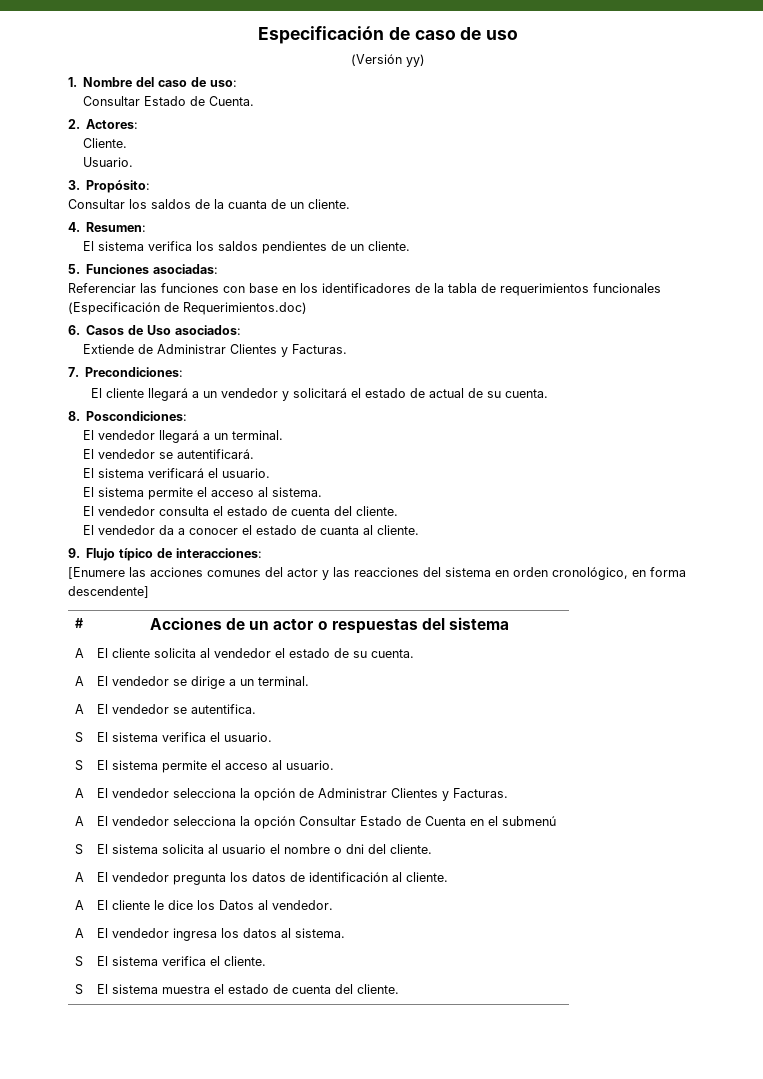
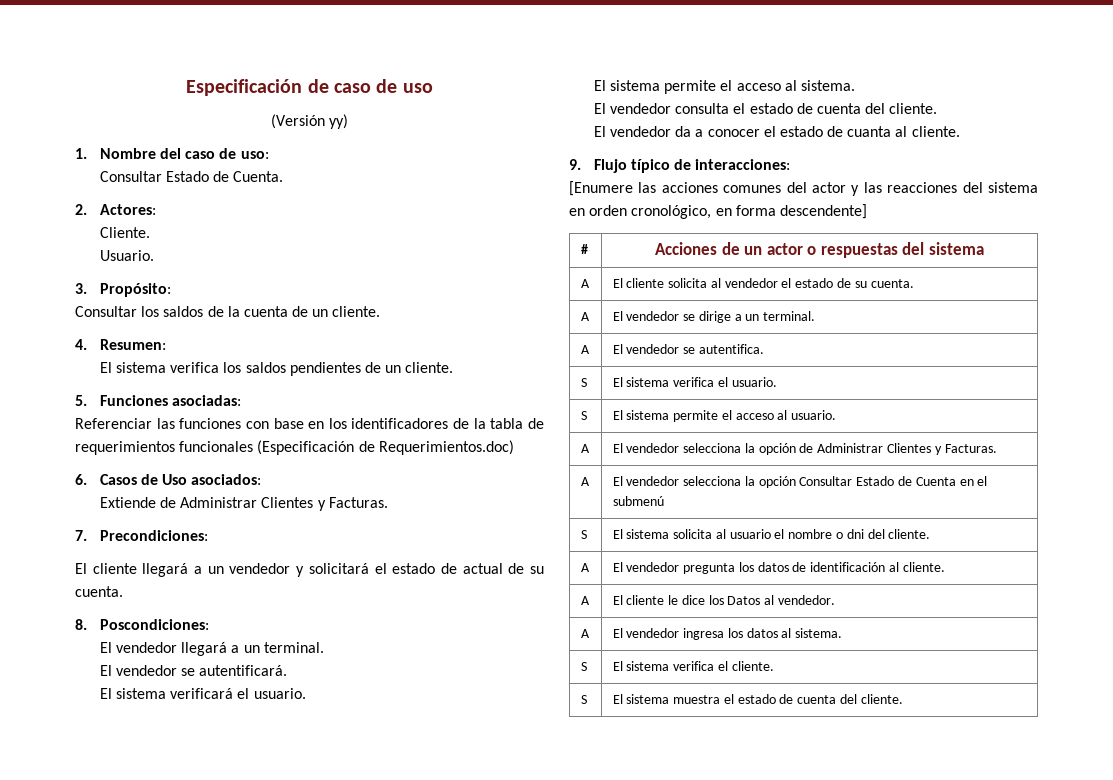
- Consultar los saldos de la cuanta de un cliente.
+ Consultar los saldos de la cuenta de un cliente.

